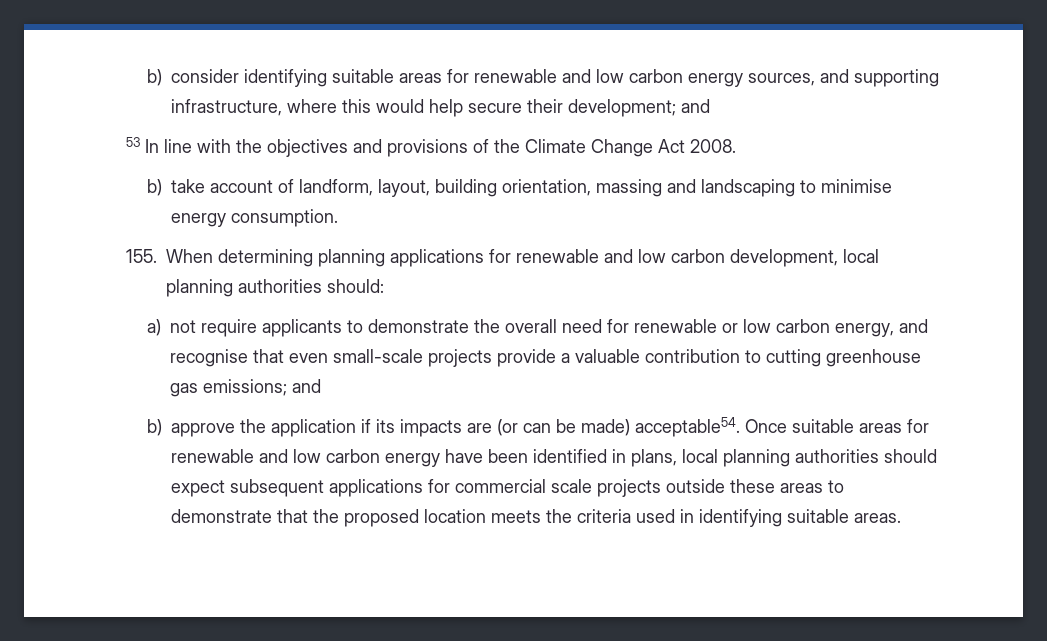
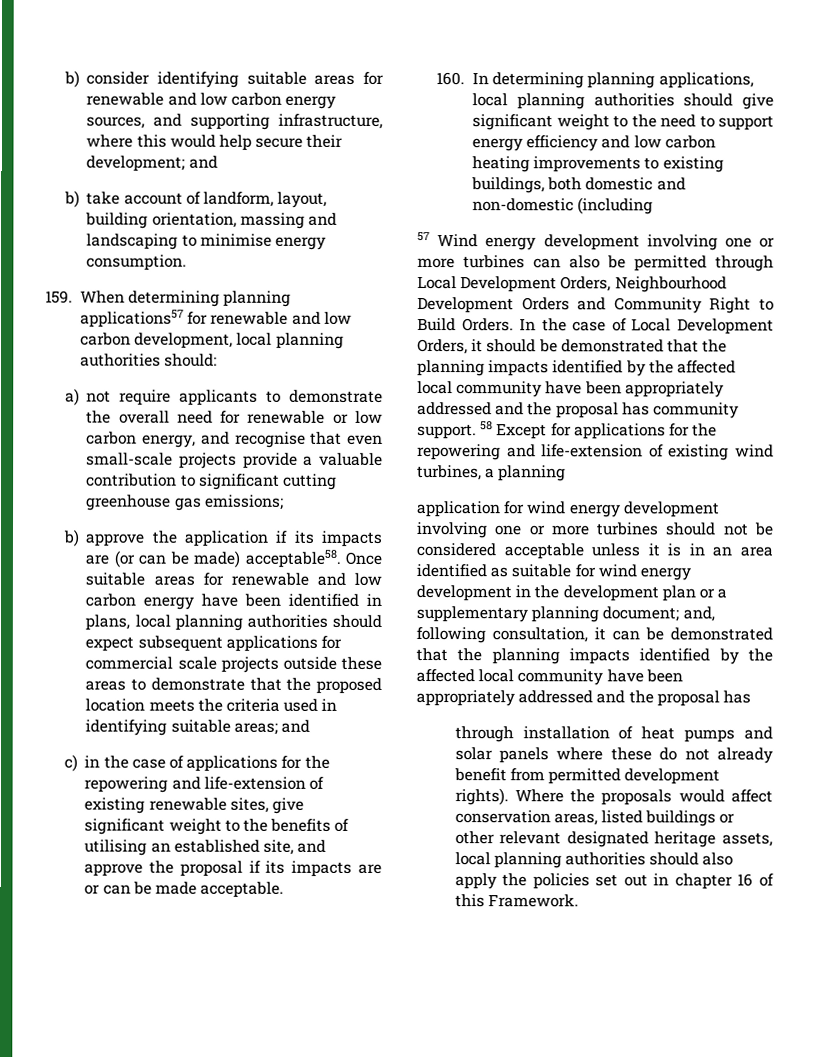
- 53 In line with the objectives and provisions of the Climate Change Act 2008.
- 155. When determining planning applications for renewable and low carbon development, local planning authorities should:
+ 159. When determining planning applications57 for renewable and low carbon development, local planning authorities should:
- a) not require applicants to demonstrate the overall need for renewable or low carbon energy, and recognise that even small-scale projects provide a valuable contribution to cutting greenhouse gas emissions; and
+ a) not require applicants to demonstrate the overall need for renewable or low carbon energy, and recognise that even small-scale projects provide a valuable contribution to significant cutting greenhouse gas emissions;
- b) approve the application if its impacts are (or can be made) acceptable54.
+ b) approve the application if its impacts are (or can be made) acceptable58.
- Once suitable areas for renewable and low carbon energy have been identified in plans, local planning authorities should expect subsequent applications for commercial scale projects outside these areas to demonstrate that the proposed location meets the criteria used in identifying suitable areas.
+ Once suitable areas for renewable and low carbon energy have been identified in plans, local planning authorities should expect subsequent applications for commercial scale projects outside these areas to demonstrate that the proposed location meets the criteria used in identifying suitable areas; and
+ c) in the case of applications for the repowering and life-extension of existing renewable sites, give significant weight to the benefits of utilising an established site, and approve the proposal if its impacts are or can be made acceptable.
+ 160. In determining planning applications, local planning authorities should give significant weight to the need to support energy efficiency and low carbon heating improvements to existing buildings, both domestic and non-domestic (including
+ 57 Wind energy development involving one or more turbines can also be permitted through Local Development Orders, Neighbourhood Development Orders and Community Right to Build Orders. In the case of Local Development Orders, it should be demonstrated that the planning impacts identified by the affected local community have been appropriately addressed and the proposal has community support. 58 Except for applications for the repowering and life-extension of existing wind turbines, a planning
+ application for wind energy development involving one or more turbines should not be considered acceptable unless it is in an area identified as suitable for wind energy development in the development plan or a supplementary planning document; and, following consultation, it can be demonstrated that the planning impacts identified by the affected local community have been appropriately addressed and the proposal has
+ through installation of heat pumps and solar panels where these do not already benefit from permitted development rights). Where the proposals would affect conservation areas, listed buildings or other relevant designated heritage assets, local planning authorities should also apply the policies set out in chapter 16 of this Framework.

